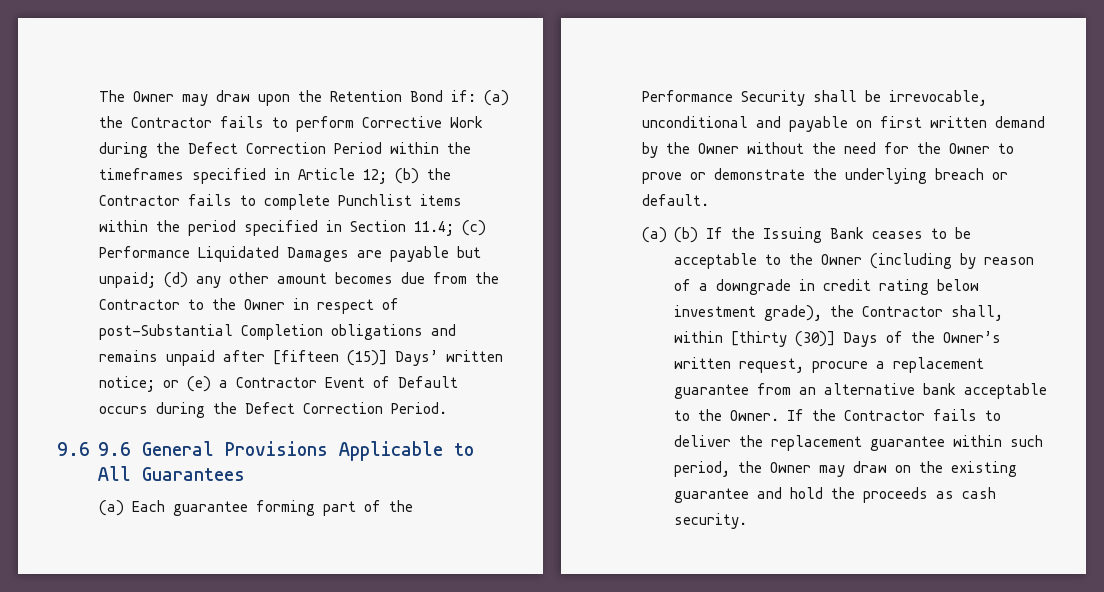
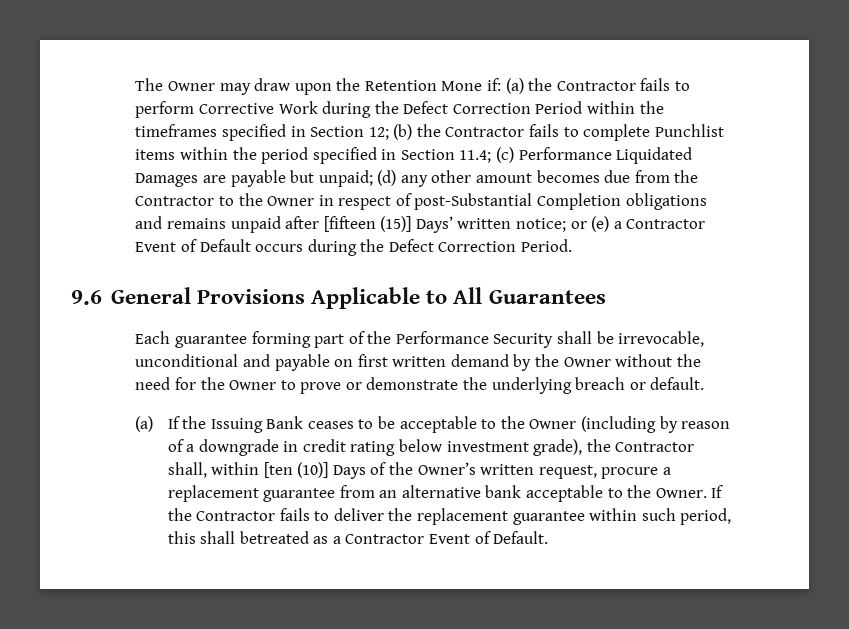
- The Owner may draw upon the Retention Bond if:
+ The Owner may draw upon the Retention Mone if:
- (a) the Contractor fails to perform Corrective Work during the Defect Correction Period within the timeframes specified in Article 12;
+ (a) the Contractor fails to perform Corrective Work during the Defect Correction Period within the timeframes specified in Section 12;
- 9.6 9.6 General Provisions Applicable to All Guarantees
+ 9.6 General Provisions Applicable to All Guarantees
- (a) Each guarantee forming part of the Performance Security shall be irrevocable, unconditional and payable on first written demand by the Owner without the need for the Owner to prove or demonstrate the underlying breach or default.
+ Each guarantee forming part of the Performance Security shall be irrevocable, unconditional and payable on first written demand by the Owner without the need for the Owner to prove or demonstrate the underlying breach or default.
- (a) (b) If the Issuing Bank ceases to be acceptable to the Owner (including by reason of a downgrade in credit rating below investment grade), the Contractor shall, within [thirty (30)] Days of the Owner’s written request, procure a replacement guarantee from an alternative bank acceptable to the Owner.
+ (a) If the Issuing Bank ceases to be acceptable to the Owner (including by reason of a downgrade in credit rating below investment grade), the Contractor shall, within [ten (10)] Days of the Owner’s written request, procure a replacement guarantee from an alternative bank acceptable to the Owner.
- If the Contractor fails to deliver the replacement guarantee within such period, the Owner may draw on the existing guarantee and hold the proceeds as cash security.
+ If the Contractor fails to deliver the replacement guarantee within such period, this shall betreated as a Contractor Event of Default.

